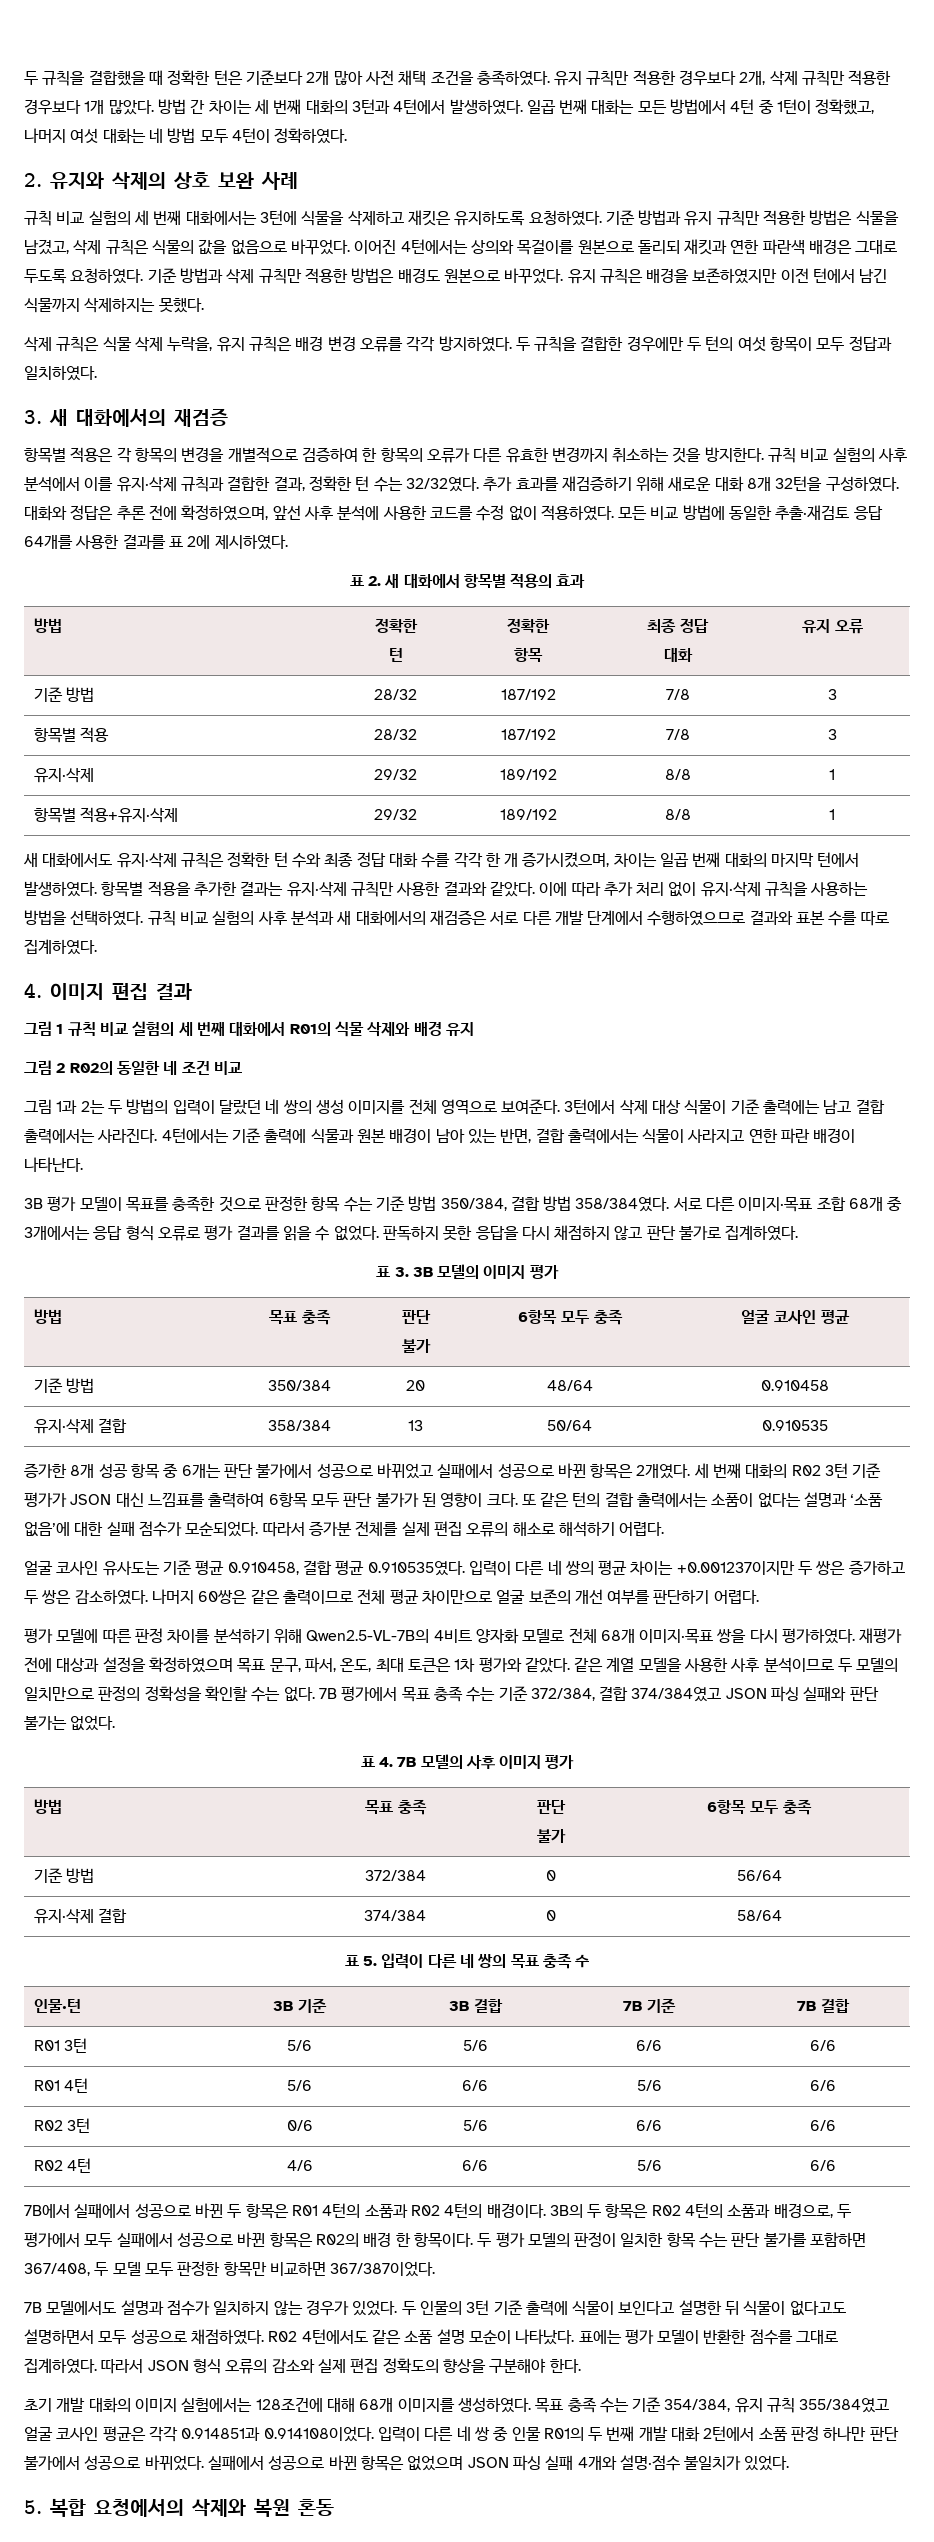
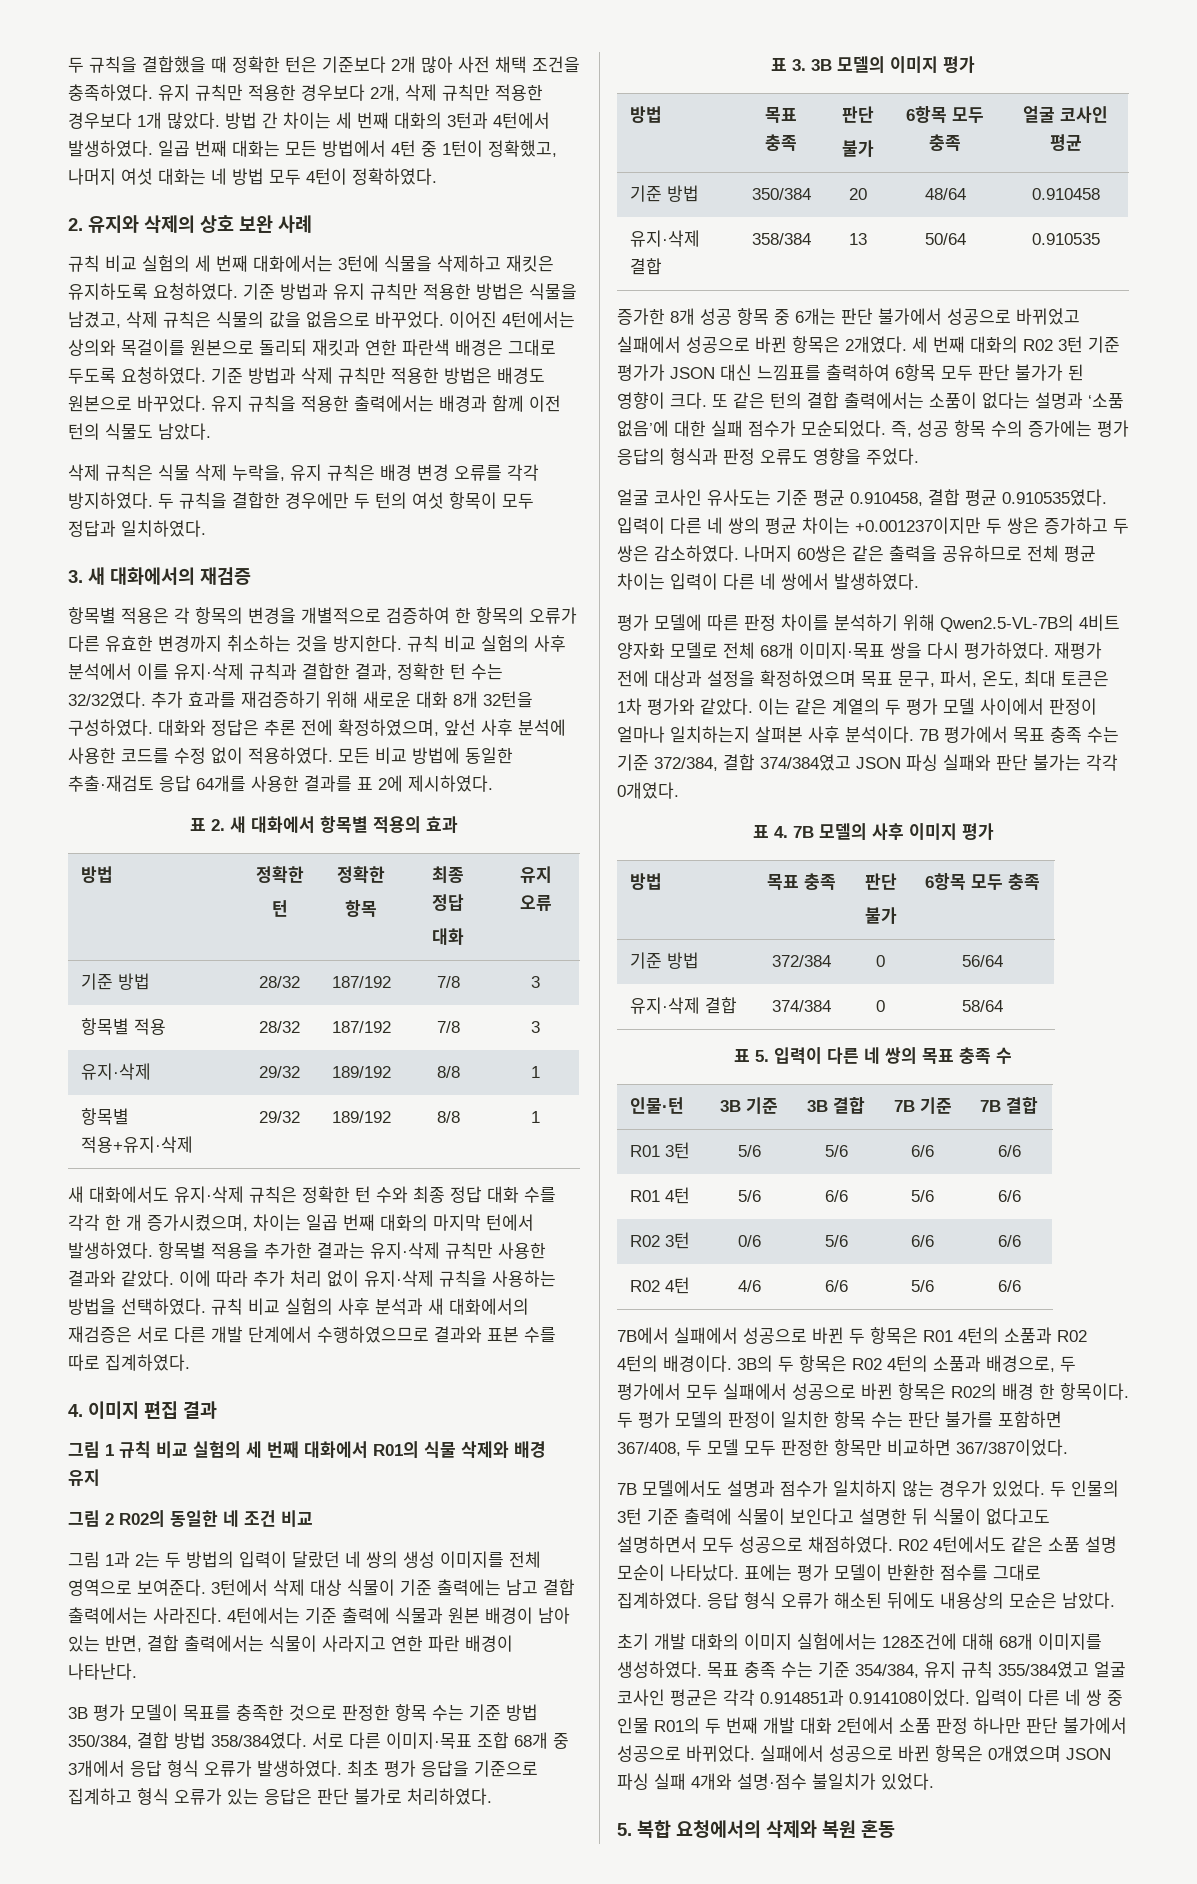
- 유지 규칙은 배경을 보존하였지만 이전 턴에서 남긴 식물까지 삭제하지는 못했다.
+ 유지 규칙을 적용한 출력에서는 배경과 함께 이전 턴의 식물도 남았다.
- 서로 다른 이미지·목표 조합 68개 중 3개에서는 응답 형식 오류로 평가 결과를 읽을 수 없었다. 판독하지 못한 응답을 다시 채점하지 않고 판단 불가로 집계하였다.
+ 서로 다른 이미지·목표 조합 68개 중 3개에서 응답 형식 오류가 발생하였다. 최초 평가 응답을 기준으로 집계하고 형식 오류가 있는 응답은 판단 불가로 처리하였다.
- 따라서 증가분 전체를 실제 편집 오류의 해소로 해석하기 어렵다.
+ 즉, 성공 항목 수의 증가에는 평가 응답의 형식과 판정 오류도 영향을 주었다.
- 나머지 60쌍은 같은 출력이므로 전체 평균 차이만으로 얼굴 보존의 개선 여부를 판단하기 어렵다.
+ 나머지 60쌍은 같은 출력을 공유하므로 전체 평균 차이는 입력이 다른 네 쌍에서 발생하였다.
- 같은 계열 모델을 사용한 사후 분석이므로 두 모델의 일치만으로 판정의 정확성을 확인할 수는 없다.
+ 이는 같은 계열의 두 평가 모델 사이에서 판정이 얼마나 일치하는지 살펴본 사후 분석이다.
- 7B 평가에서 목표 충족 수는 기준 372/384, 결합 374/384였고 JSON 파싱 실패와 판단 불가는 없었다.
+ 7B 평가에서 목표 충족 수는 기준 372/384, 결합 374/384였고 JSON 파싱 실패와 판단 불가는 각각 0개였다.
- 따라서 JSON 형식 오류의 감소와 실제 편집 정확도의 향상을 구분해야 한다.
+ 응답 형식 오류가 해소된 뒤에도 내용상의 모순은 남았다.
- 실패에서 성공으로 바뀐 항목은 없었으며 JSON 파싱 실패 4개와 설명·점수 불일치가 있었다.
+ 실패에서 성공으로 바뀐 항목은 0개였으며 JSON 파싱 실패 4개와 설명·점수 불일치가 있었다.

